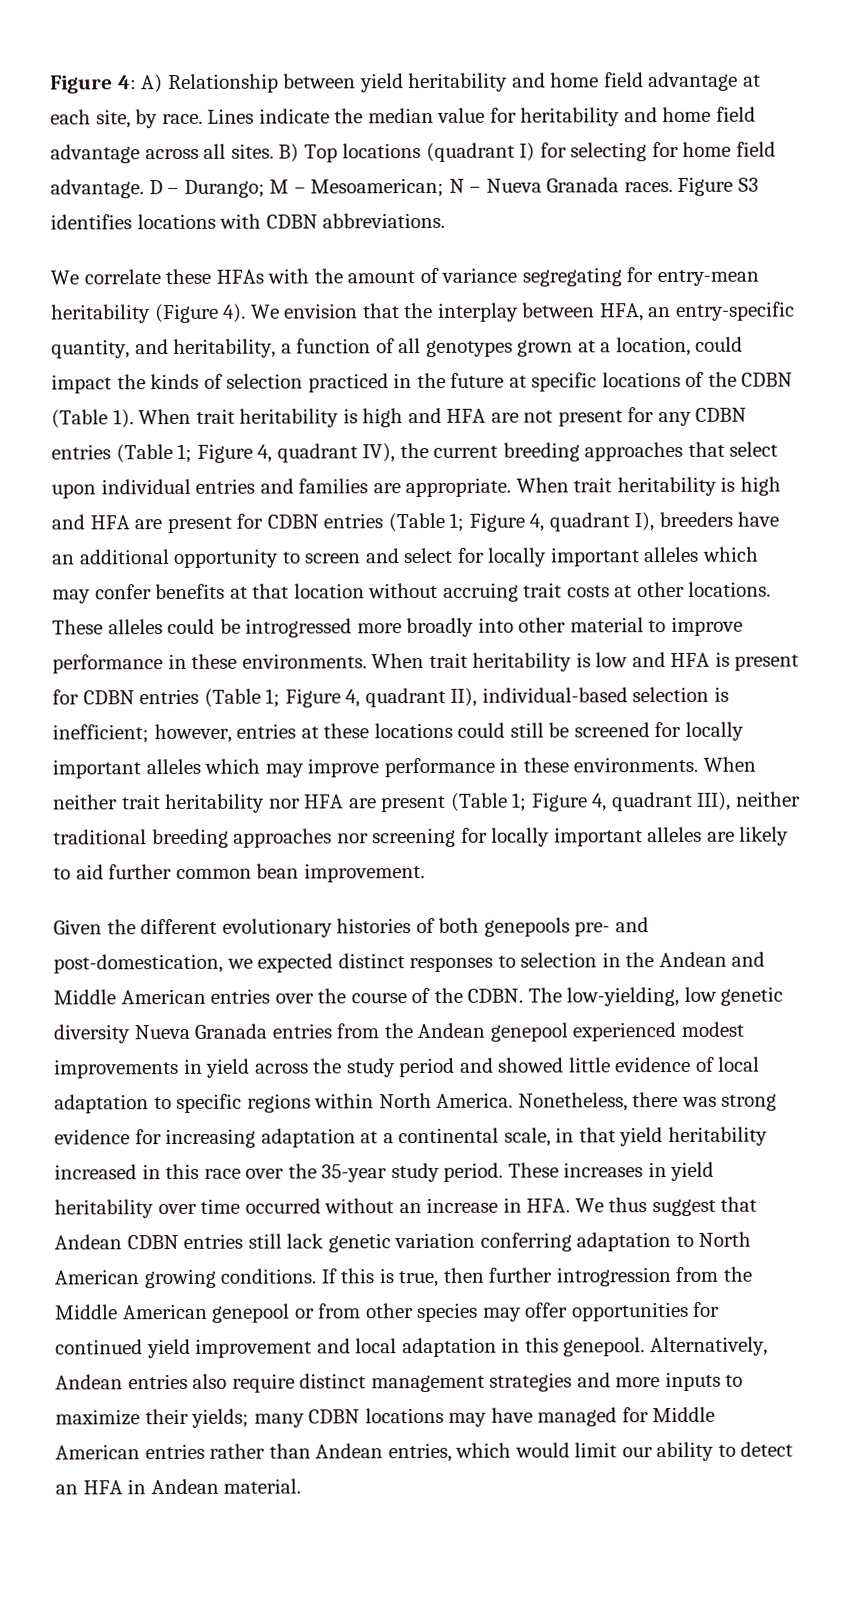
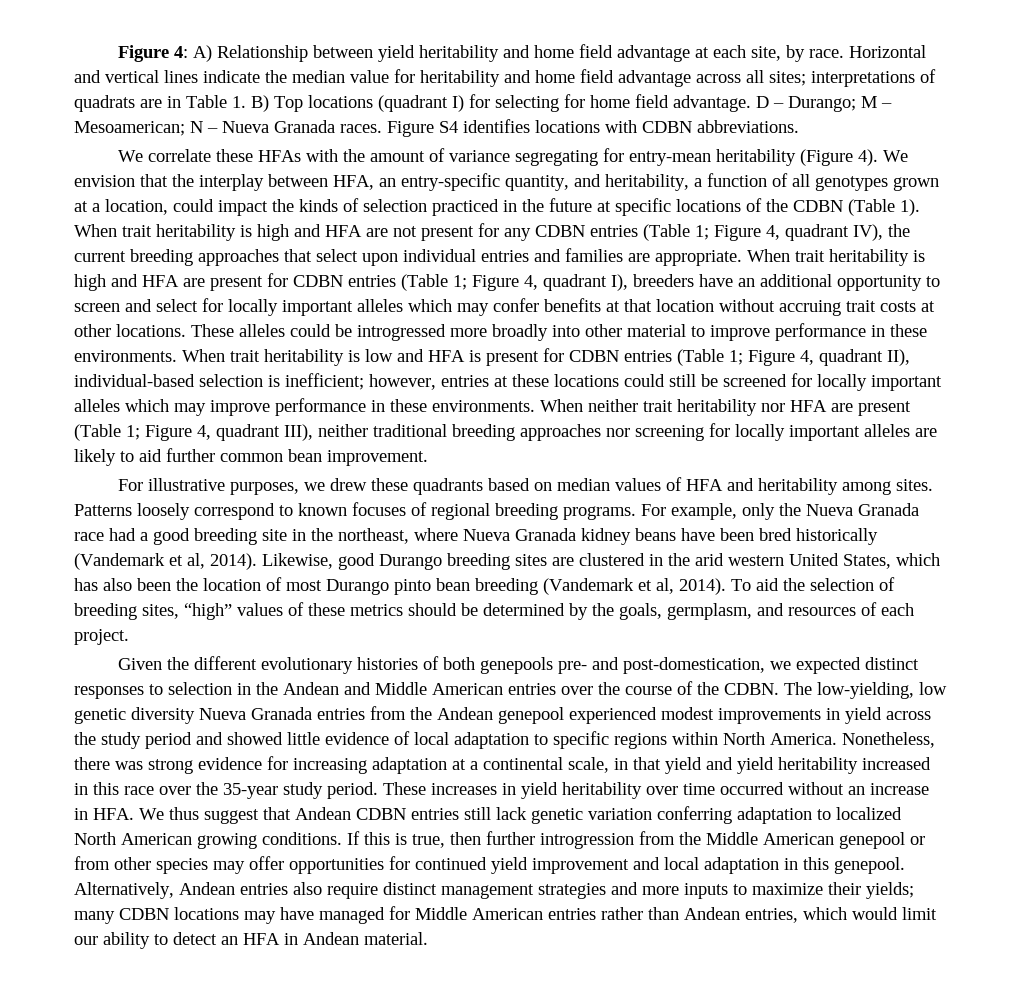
- Lines indicate the median value for heritability and home field advantage across all sites. B) Top locations (quadrant I) for selecting for home field advantage.
+ Horizontal and vertical lines indicate the median value for heritability and home field advantage across all sites; interpretations of quadrats are in Table 1. B) Top locations (quadrant I) for selecting for home field advantage.
- Figure S3 identifies locations with CDBN abbreviations.
+ Figure S4 identifies locations with CDBN abbreviations.
+ For illustrative purposes, we drew these quadrants based on median values of HFA and heritability among sites. Patterns loosely correspond to known focuses of regional breeding programs. For example, only the Nueva Granada race had a good breeding site in the northeast, where Nueva Granada kidney beans have been bred historically (Vandemark et al, 2014). Likewise, good Durango breeding sites are clustered in the arid western United States, which has also been the location of most Durango pinto bean breeding (Vandemark et al, 2014). To aid the selection of breeding sites, “high” values of these metrics should be determined by the goals, germplasm, and resources of each project.
- Nonetheless, there was strong evidence for increasing adaptation at a continental scale, in that yield heritability increased in this race over the 35-year study period.
+ Nonetheless, there was strong evidence for increasing adaptation at a continental scale, in that yield and yield heritability increased in this race over the 35-year study period.
- These increases in yield heritability over time occurred without an increase in HFA. We thus suggest that Andean CDBN entries still lack genetic variation conferring adaptation to North American growing conditions.
+ These increases in yield heritability over time occurred without an increase in HFA. We thus suggest that Andean CDBN entries still lack genetic variation conferring adaptation to localized North American growing conditions.

